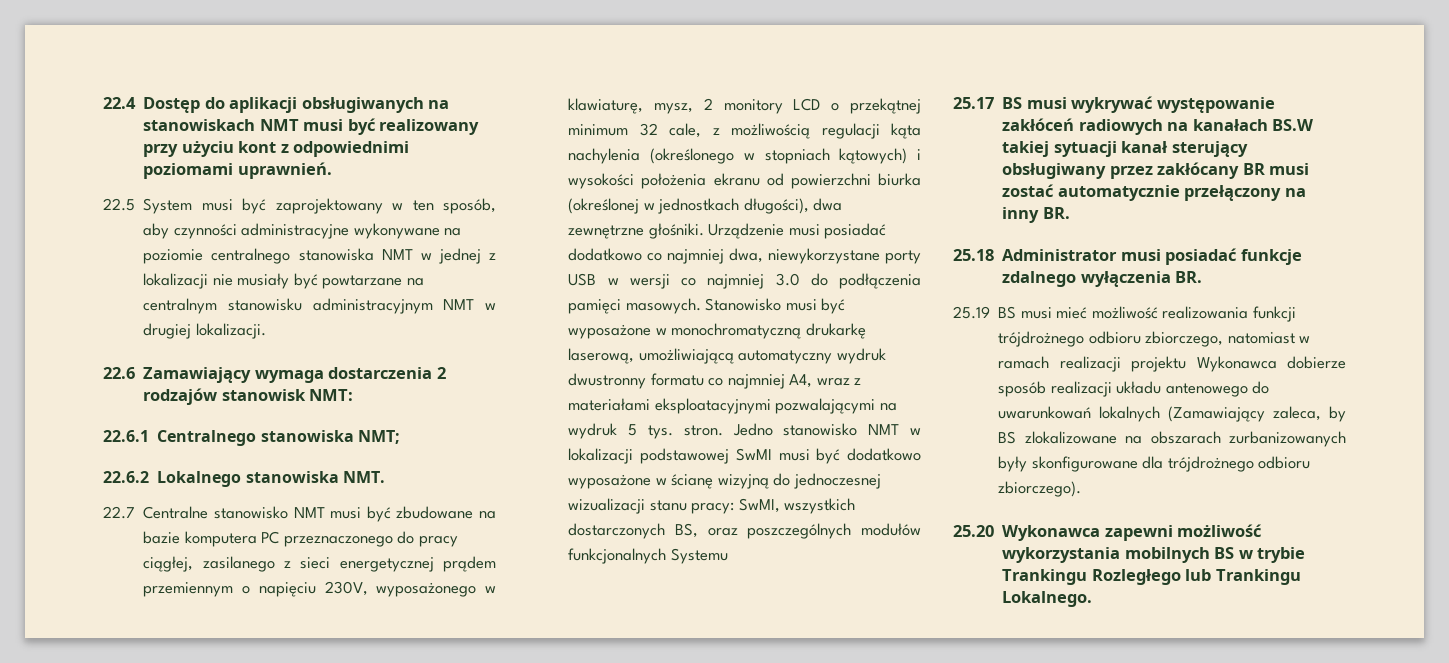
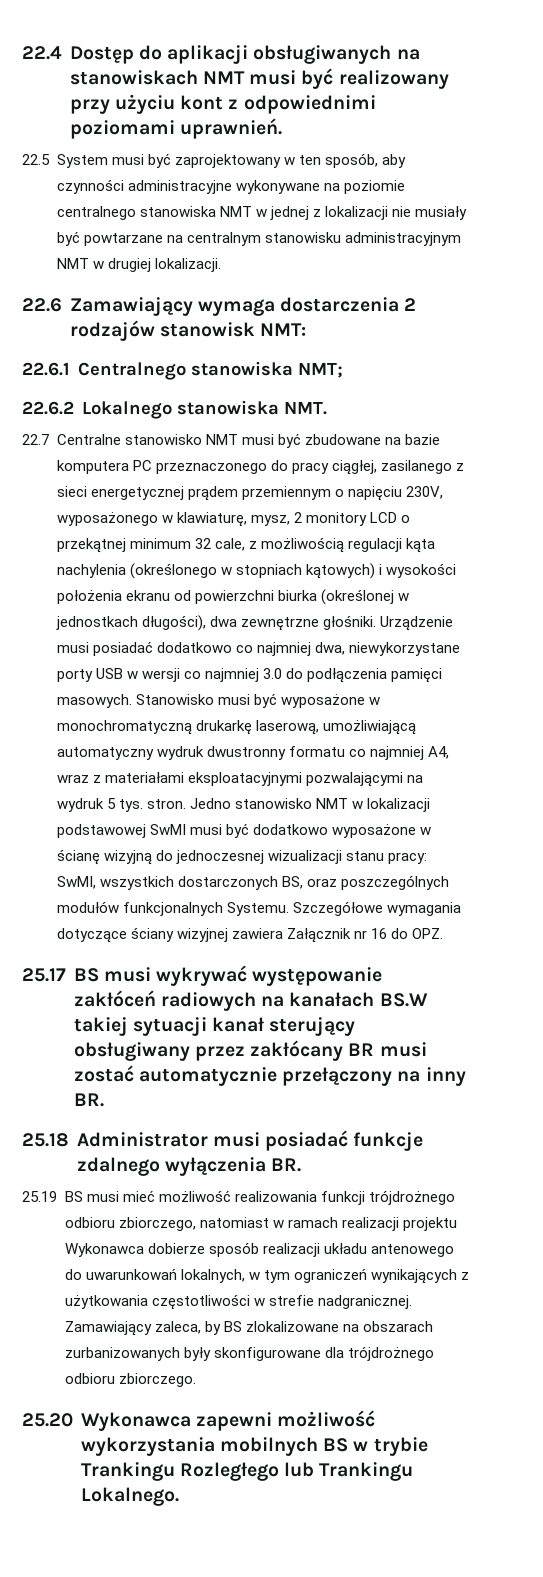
- Jedno stanowisko NMT w lokalizacji podstawowej SwMI musi być dodatkowo wyposażone w ścianę wizyjną do jednoczesnej wizualizacji stanu pracy: SwMI, wszystkich dostarczonych BS, oraz poszczególnych modułów funkcjonalnych Systemu
+ Jedno stanowisko NMT w lokalizacji podstawowej SwMI musi być dodatkowo wyposażone w ścianę wizyjną do jednoczesnej wizualizacji stanu pracy: SwMI, wszystkich dostarczonych BS, oraz poszczególnych modułów funkcjonalnych Systemu. Szczegółowe wymagania dotyczące ściany wizyjnej zawiera Załącznik nr 16 do OPZ.
- 25.19 BS musi mieć możliwość realizowania funkcji trójdrożnego odbioru zbiorczego, natomiast w ramach realizacji projektu Wykonawca dobierze sposób realizacji układu antenowego do uwarunkowań lokalnych (Zamawiający zaleca, by BS zlokalizowane na obszarach zurbanizowanych były skonfigurowane dla trójdrożnego odbioru zbiorczego).
+ 25.19 BS musi mieć możliwość realizowania funkcji trójdrożnego odbioru zbiorczego, natomiast w ramach realizacji projektu Wykonawca dobierze sposób realizacji układu antenowego do uwarunkowań lokalnych, w tym ograniczeń wynikających z użytkowania częstotliwości w strefie nadgranicznej. Zamawiający zaleca, by BS zlokalizowane na obszarach zurbanizowanych były skonfigurowane dla trójdrożnego odbioru zbiorczego.

